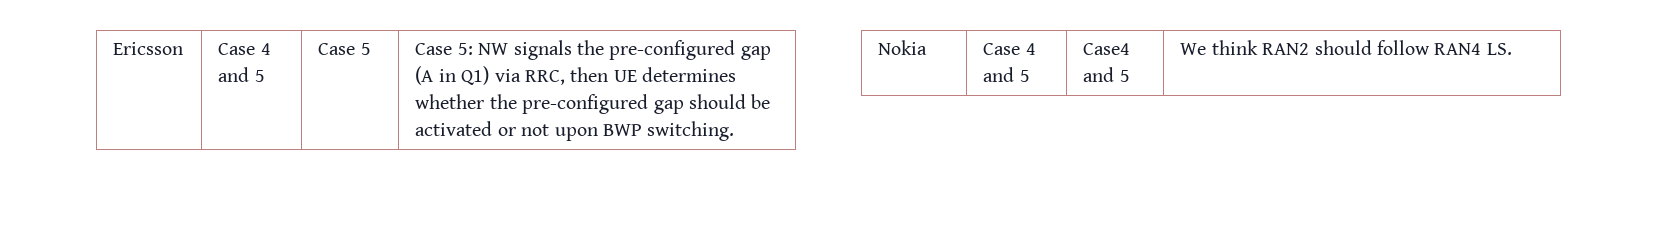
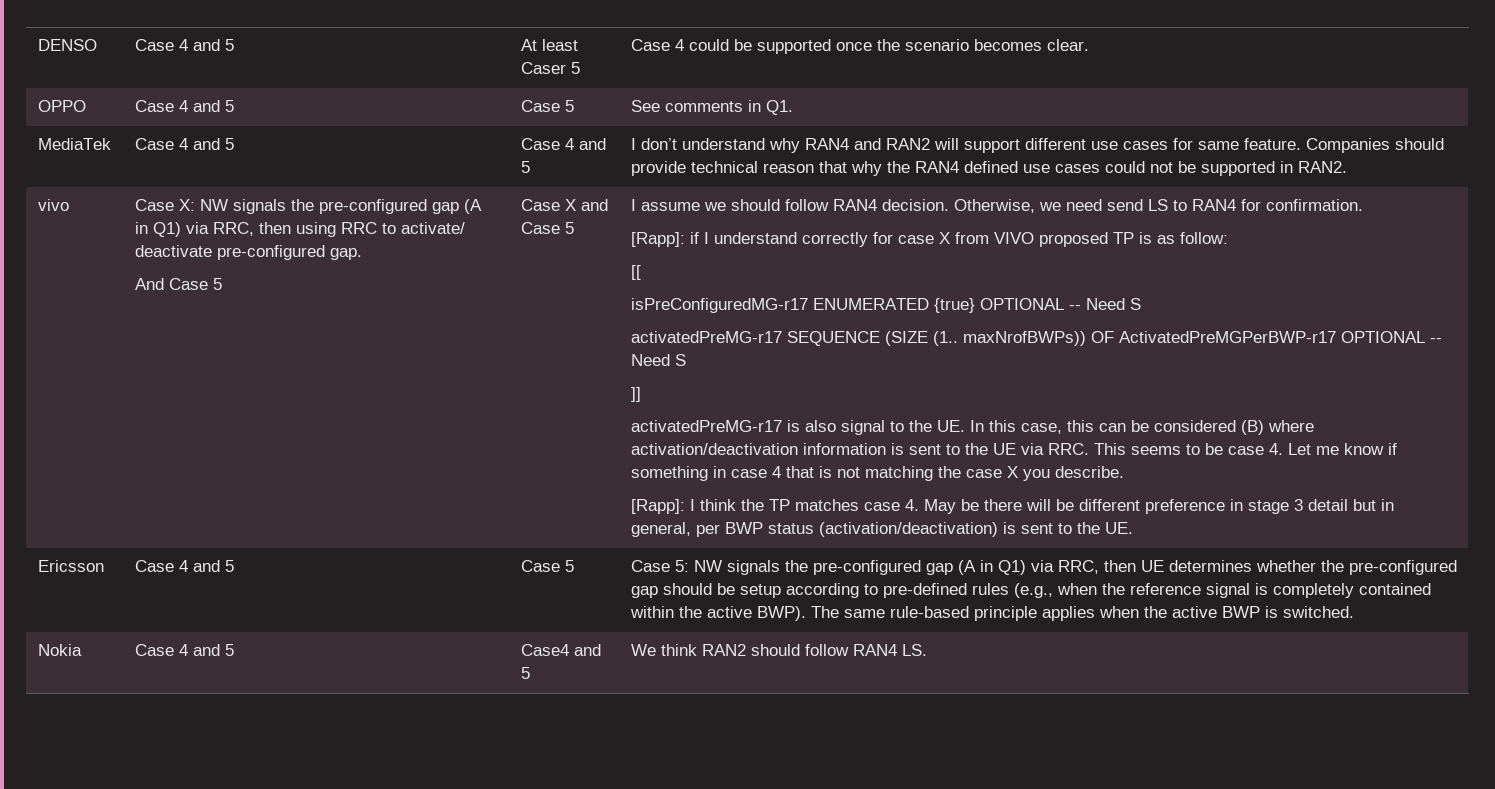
+ DENSO | Case 4 and 5 | At least Caser 5 | Case 4 could be supported once the scenario becomes clear.
+ OPPO | Case 4 and 5 | Case 5 | See comments in Q1.
+ MediaTek | Case 4 and 5 | Case 4 and 5 | I don’t understand why RAN4 and RAN2 will support different use cases for same feature. Companies should provide technical reason that why the RAN4 defined use cases could not be supported in RAN2.
+ vivo | Case X: NW signals the pre-configured gap (A in Q1) via RRC, then using RRC to activate/ deactivate pre-configured gap.
+ And Case 5 | Case X and Case 5 | I assume we should follow RAN4 decision. Otherwise, we need send LS to RAN4 for confirmation.
+ [Rapp]: if I understand correctly for case X from VIVO proposed TP is as follow:
+ [[
+ isPreConfiguredMG-r17 ENUMERATED {true} OPTIONAL -- Need S
+ activatedPreMG-r17 SEQUENCE (SIZE (1.. maxNrofBWPs)) OF ActivatedPreMGPerBWP-r17 OPTIONAL -- Need S
+ ]]
+ activatedPreMG-r17 is also signal to the UE. In this case, this can be considered (B) where activation/deactivation information is sent to the UE via RRC. This seems to be case 4. Let me know if something in case 4 that is not matching the case X you describe.
+ [Rapp]: I think the TP matches case 4. May be there will be different preference in stage 3 detail but in general, per BWP status (activation/deactivation) is sent to the UE.
- Ericsson | Case 4 and 5 | Case 5 | Case 5: NW signals the pre-configured gap (A in Q1) via RRC, then UE determines whether the pre-configured gap should be activated or not upon BWP switching.
+ Ericsson | Case 4 and 5 | Case 5 | Case 5: NW signals the pre-configured gap (A in Q1) via RRC, then UE determines whether the pre-configured gap should be setup according to pre-defined rules (e.g., when the reference signal is completely contained within the active BWP). The same rule-based principle applies when the active BWP is switched.

